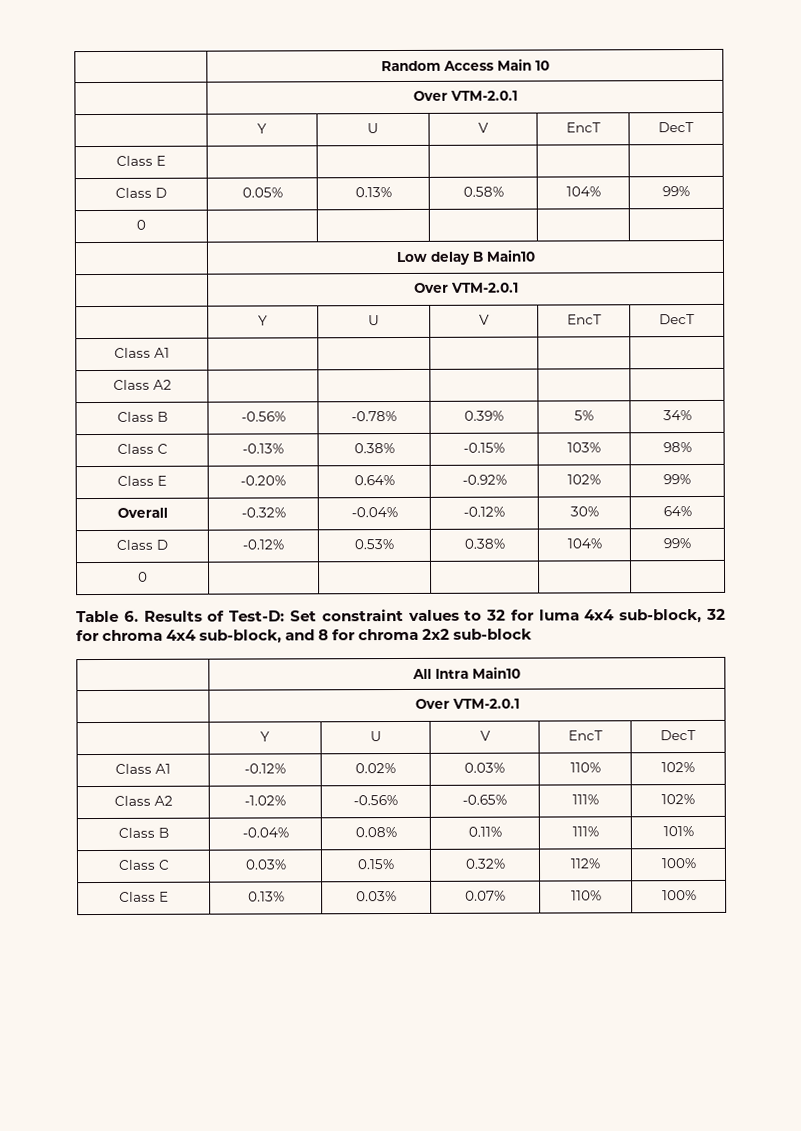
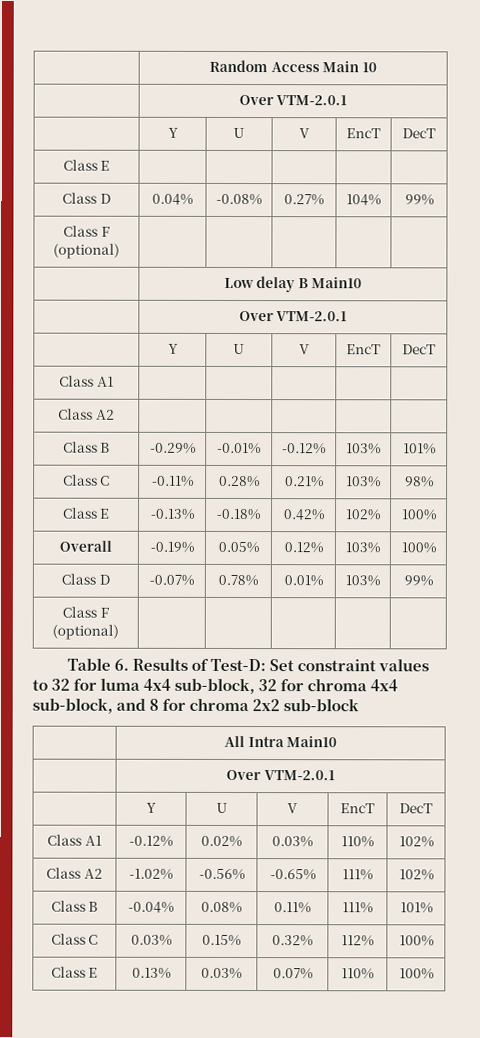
- Class D | 0.05% | 0.13% | 0.58% | 104% | 99%
- 0 | | | | |
+ Class D | 0.04% | -0.08% | 0.27% | 104% | 99%
+ Class F (optional) | | | | |
- Class B | -0.56% | -0.78% | 0.39% | 5% | 34%
- Class C | -0.13% | 0.38% | -0.15% | 103% | 98%
+ Class B | -0.29% | -0.01% | -0.12% | 103% | 101%
+ Class C | -0.11% | 0.28% | 0.21% | 103% | 98%
- Class E | -0.20% | 0.64% | -0.92% | 102% | 99%
+ Class E | -0.13% | -0.18% | 0.42% | 102% | 100%
- Overall | -0.32% | -0.04% | -0.12% | 30% | 64%
- Class D | -0.12% | 0.53% | 0.38% | 104% | 99%
- 0 | | | | |
+ Overall | -0.19% | 0.05% | 0.12% | 103% | 100%
+ Class D | -0.07% | 0.78% | 0.01% | 103% | 99%
+ Class F (optional) | | | | |

